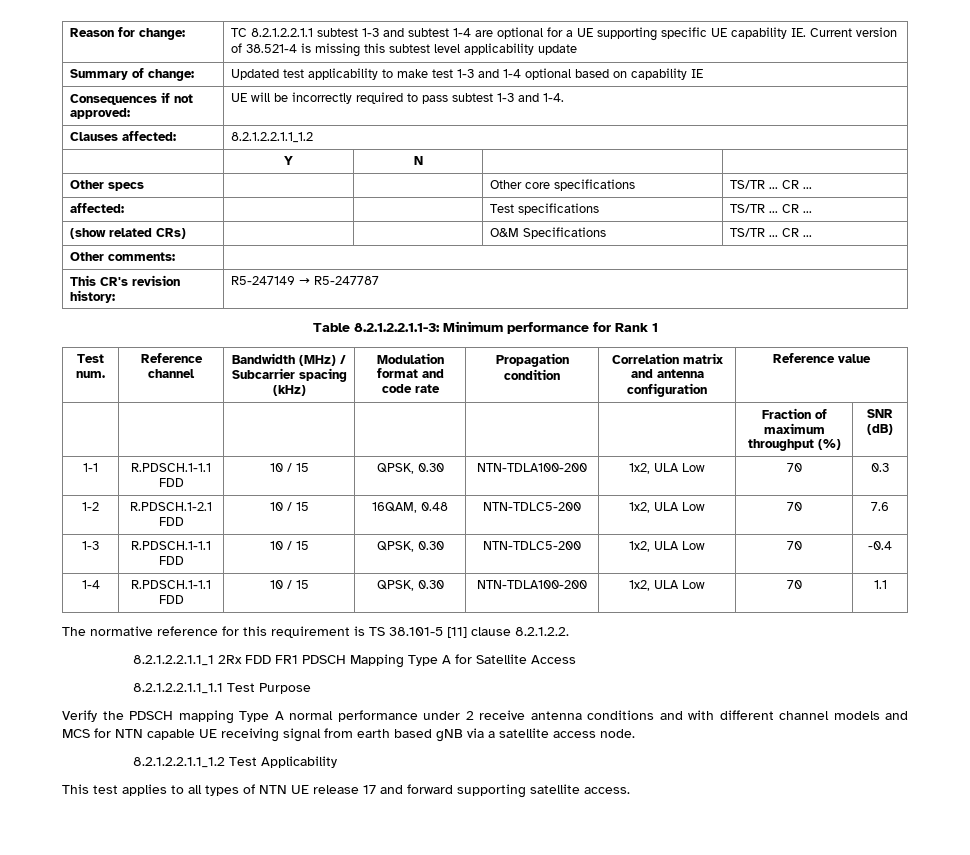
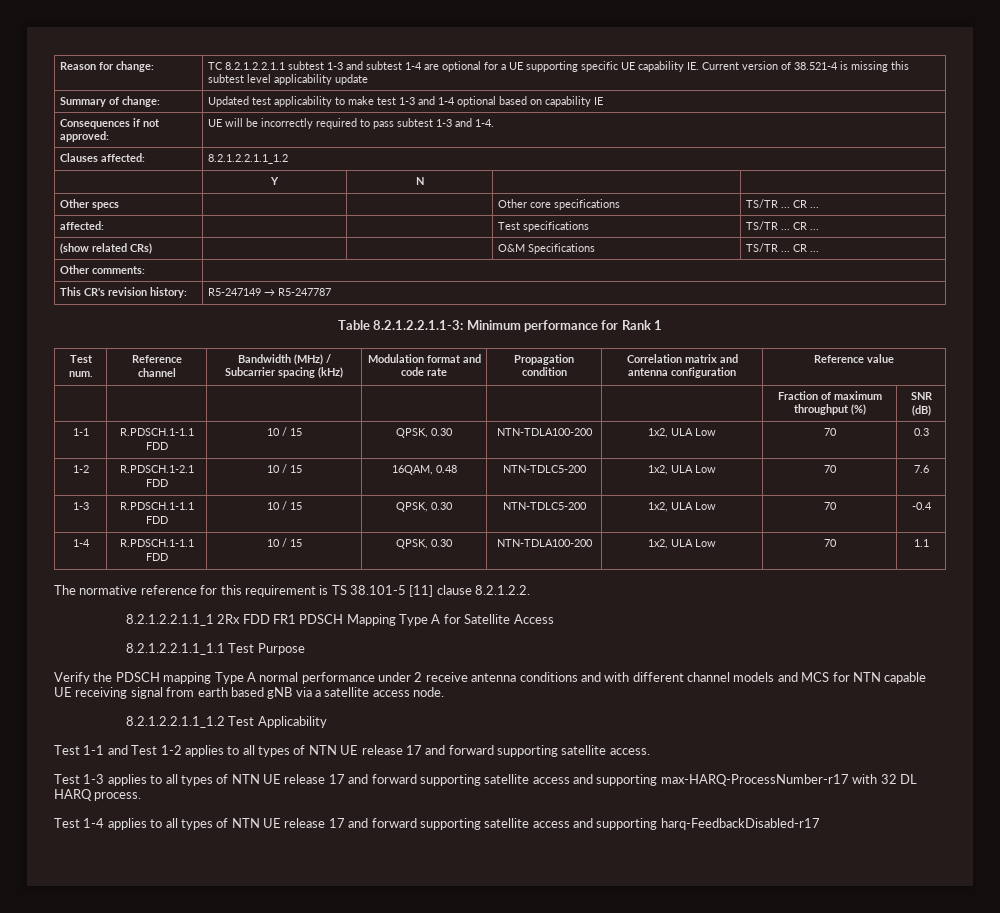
- This test applies to all types of NTN UE release 17 and forward supporting satellite access.
+ Test 1-1 and Test 1-2 applies to all types of NTN UE release 17 and forward supporting satellite access.
+ Test 1-3 applies to all types of NTN UE release 17 and forward supporting satellite access and supporting max-HARQ-ProcessNumber-r17 with 32 DL HARQ process.
+ Test 1-4 applies to all types of NTN UE release 17 and forward supporting satellite access and supporting harq-FeedbackDisabled-r17

